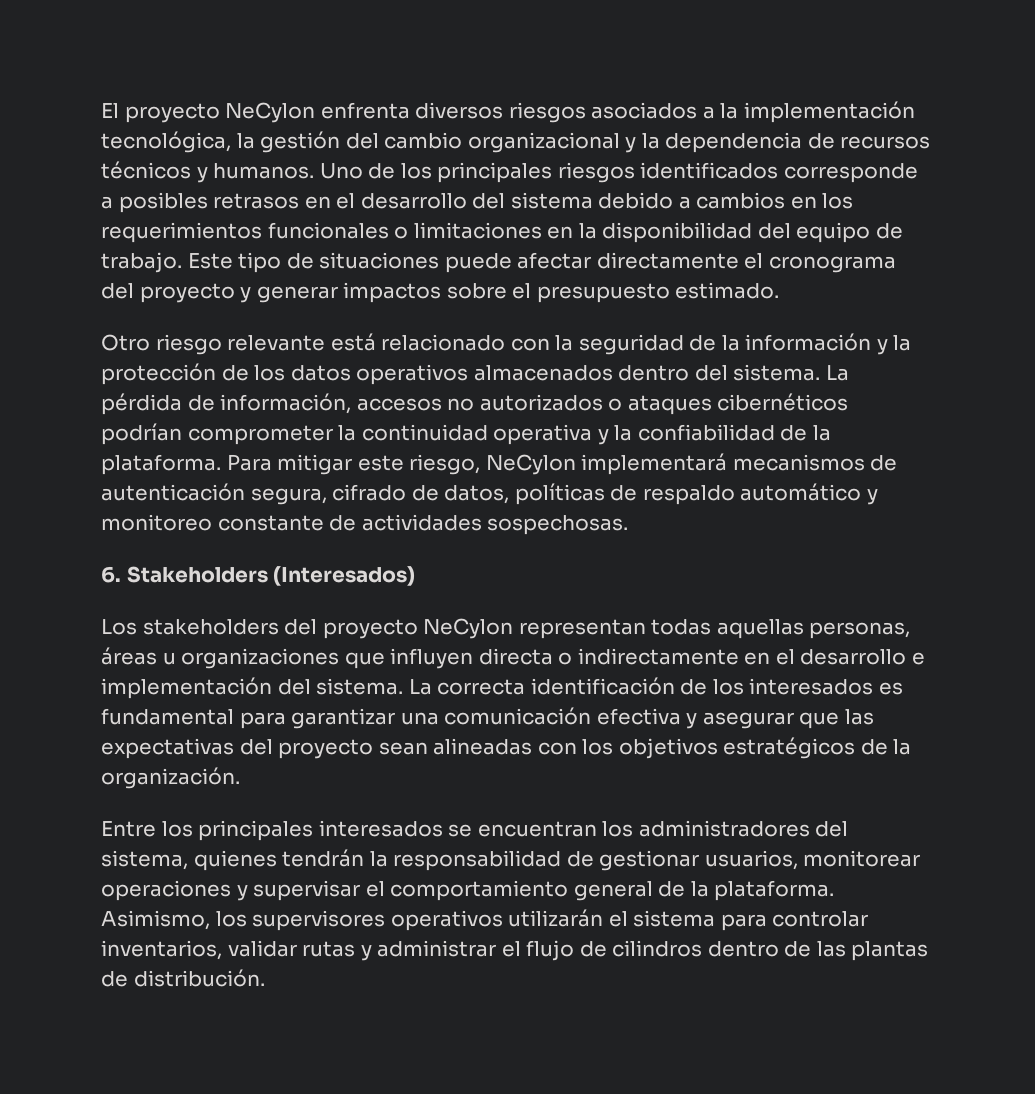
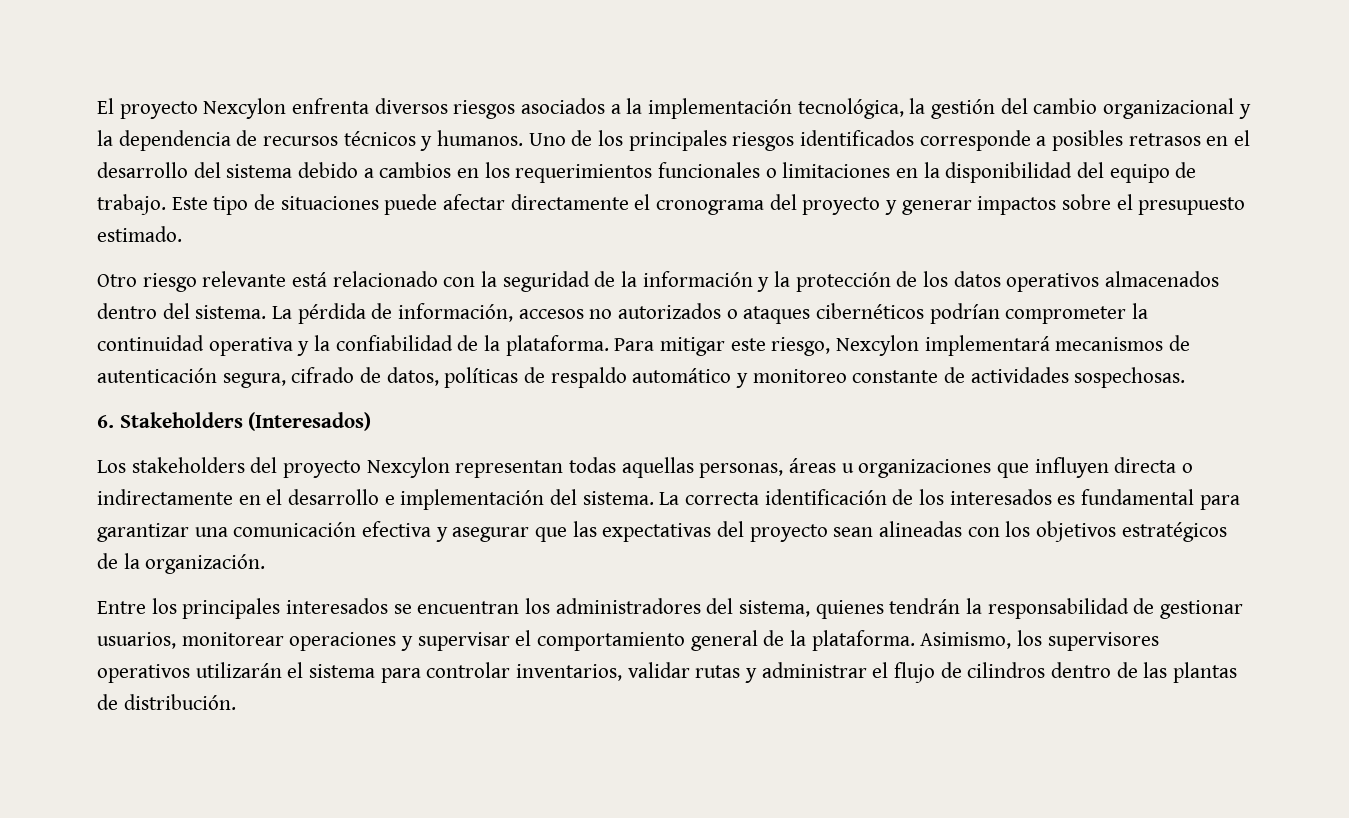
- El proyecto NeCylon enfrenta diversos riesgos asociados a la implementación tecnológica, la gestión del cambio organizacional y la dependencia de recursos técnicos y humanos.
+ El proyecto Nexcylon enfrenta diversos riesgos asociados a la implementación tecnológica, la gestión del cambio organizacional y la dependencia de recursos técnicos y humanos.
- Para mitigar este riesgo, NeCylon implementará mecanismos de autenticación segura, cifrado de datos, políticas de respaldo automático y monitoreo constante de actividades sospechosas.
+ Para mitigar este riesgo, Nexcylon implementará mecanismos de autenticación segura, cifrado de datos, políticas de respaldo automático y monitoreo constante de actividades sospechosas.
- Los stakeholders del proyecto NeCylon representan todas aquellas personas, áreas u organizaciones que influyen directa o indirectamente en el desarrollo e implementación del sistema.
+ Los stakeholders del proyecto Nexcylon representan todas aquellas personas, áreas u organizaciones que influyen directa o indirectamente en el desarrollo e implementación del sistema.

